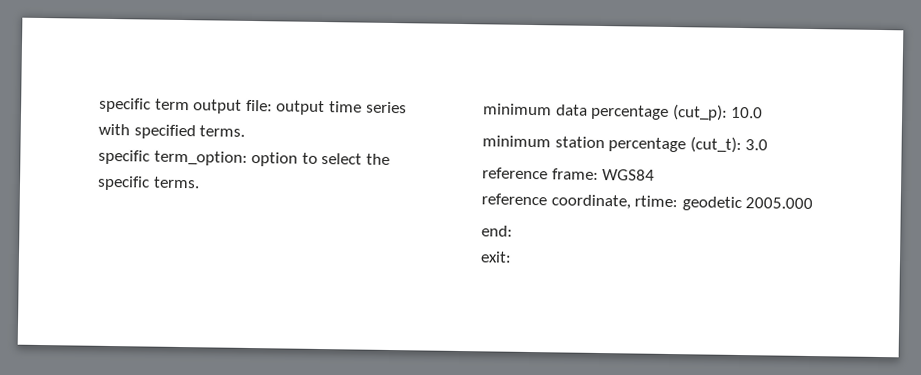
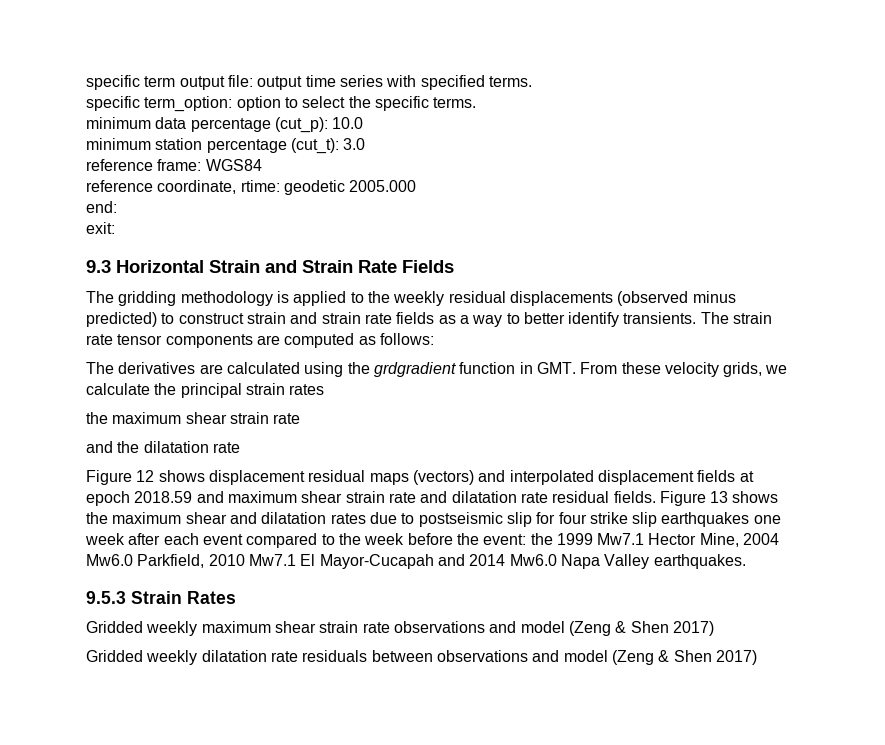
+ 9.3 Horizontal Strain and Strain Rate Fields
+ The gridding methodology is applied to the weekly residual displacements (observed minus predicted) to construct strain and strain rate fields as a way to better identify transients. The strain rate tensor components are computed as follows:
+ The derivatives are calculated using the grdgradient function in GMT. From these velocity grids, we calculate the principal strain rates
+ the maximum shear strain rate
+ and the dilatation rate
+ Figure 12 shows displacement residual maps (vectors) and interpolated displacement fields at epoch 2018.59 and maximum shear strain rate and dilatation rate residual fields. Figure 13 shows the maximum shear and dilatation rates due to postseismic slip for four strike slip earthquakes one week after each event compared to the week before the event: the 1999 Mw7.1 Hector Mine, 2004 Mw6.0 Parkfield, 2010 Mw7.1 El Mayor-Cucapah and 2014 Mw6.0 Napa Valley earthquakes.
+ 9.5.3 Strain Rates
+ Gridded weekly maximum shear strain rate observations and model (Zeng & Shen 2017)
+ Gridded weekly dilatation rate residuals between observations and model (Zeng & Shen 2017)

